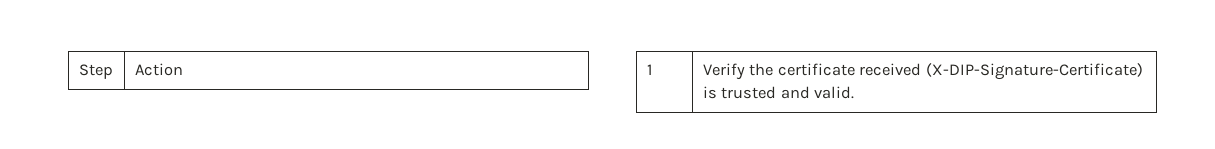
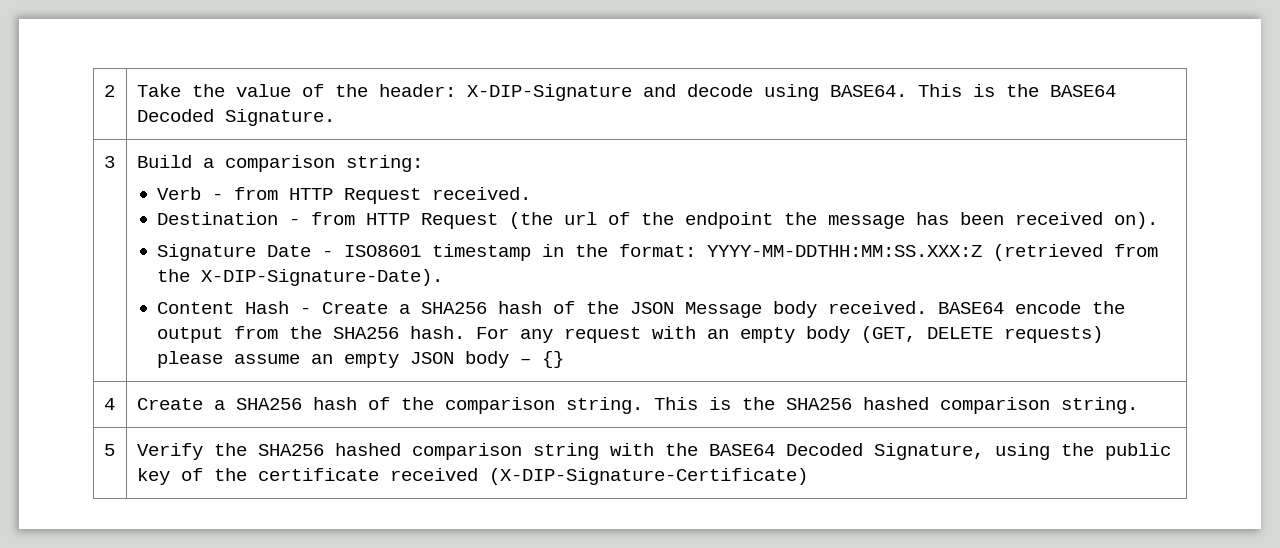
- Step | Action
- 1 | Verify the certificate received (X-DIP-Signature-Certificate) is trusted and valid.
+ 2 | Take the value of the header: X-DIP-Signature and decode using BASE64. This is the BASE64 Decoded Signature.
+ 3 | Build a comparison string:
+ Verb - from HTTP Request received.
+ Destination - from HTTP Request (the url of the endpoint the message has been received on).
+ Signature Date - ISO8601 timestamp in the format: YYYY-MM-DDTHH:MM:SS.XXX:Z (retrieved from the X-DIP-Signature-Date).
+ Content Hash - Create a SHA256 hash of the JSON Message body received. BASE64 encode the output from the SHA256 hash. For any request with an empty body (GET, DELETE requests) please assume an empty JSON body – {}
+ 4 | Create a SHA256 hash of the comparison string. This is the SHA256 hashed comparison string.
+ 5 | Verify the SHA256 hashed comparison string with the BASE64 Decoded Signature, using the public key of the certificate received (X-DIP-Signature-Certificate)

